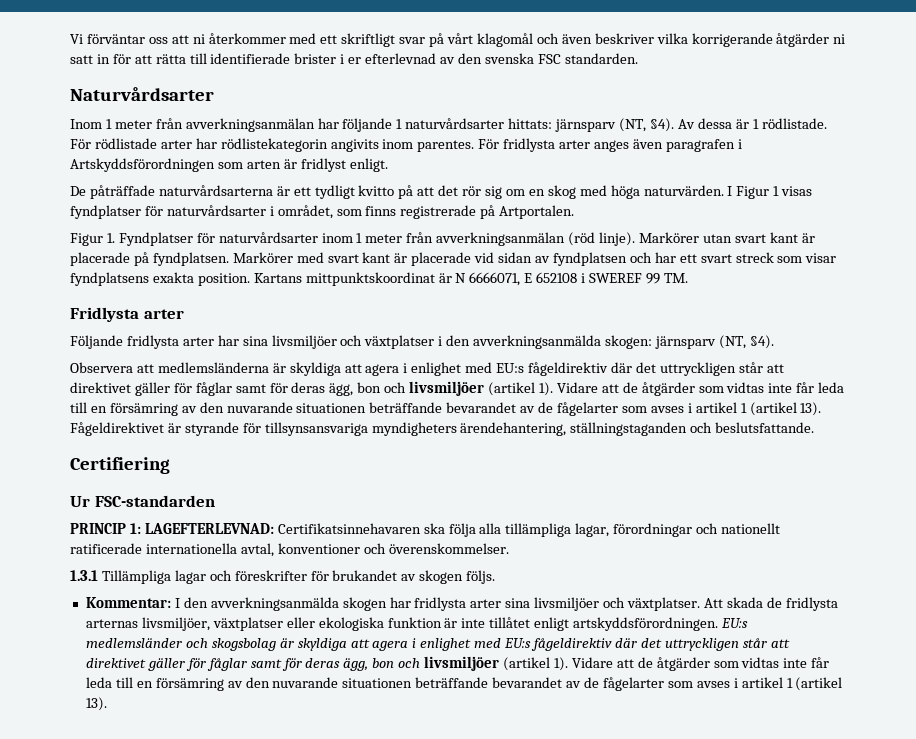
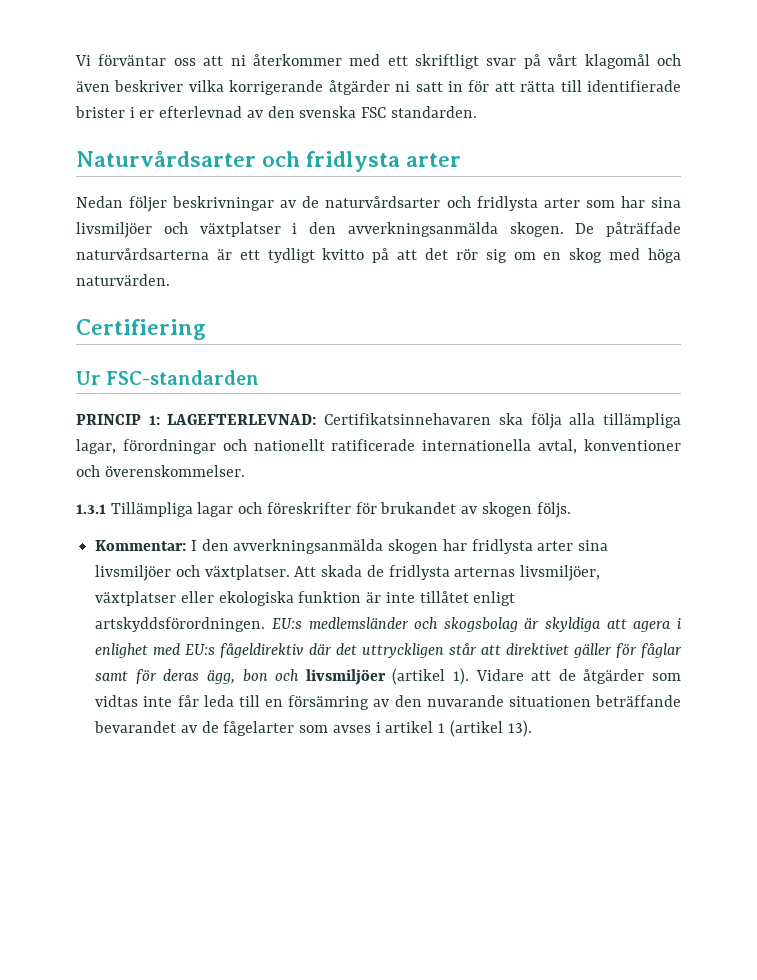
- Naturvårdsarter
- Inom 1 meter från avverkningsanmälan har följande 1 naturvårdsarter hittats: järnsparv (NT, §4). Av dessa är 1 rödlistade. För rödlistade arter har rödlistekategorin angivits inom parentes. För fridlysta arter anges även paragrafen i Artskyddsförordningen som arten är fridlyst enligt.
- De påträffade naturvårdsarterna är ett tydligt kvitto på att det rör sig om en skog med höga naturvärden. I Figur 1 visas fyndplatser för naturvårdsarter i området, som finns registrerade på Artportalen.
- Figur 1. Fyndplatser för naturvårdsarter inom 1 meter från avverkningsanmälan (röd linje). Markörer utan svart kant är placerade på fyndplatsen. Markörer med svart kant är placerade vid sidan av fyndplatsen och har ett svart streck som visar fyndplatsens exakta position. Kartans mittpunktskoordinat är N 6666071, E 652108 i SWEREF 99 TM.
- Fridlysta arter
- Följande fridlysta arter har sina livsmiljöer och växtplatser i den avverkningsanmälda skogen: järnsparv (NT, §4).
- Observera att medlemsländerna är skyldiga att agera i enlighet med EU:s fågeldirektiv där det uttryckligen står att direktivet gäller för fåglar samt för deras ägg, bon och livsmiljöer (artikel 1). Vidare att de åtgärder som vidtas inte får leda till en försämring av den nuvarande situationen beträffande bevarandet av de fågelarter som avses i artikel 1 (artikel 13). Fågeldirektivet är styrande för tillsynsansvariga myndigheters ärendehantering, ställningstaganden och beslutsfattande.
+ Naturvårdsarter och fridlysta arter
+ Nedan följer beskrivningar av de naturvårdsarter och fridlysta arter som har sina livsmiljöer och växtplatser i den avverkningsanmälda skogen. De påträffade naturvårdsarterna är ett tydligt kvitto på att det rör sig om en skog med höga naturvärden.

